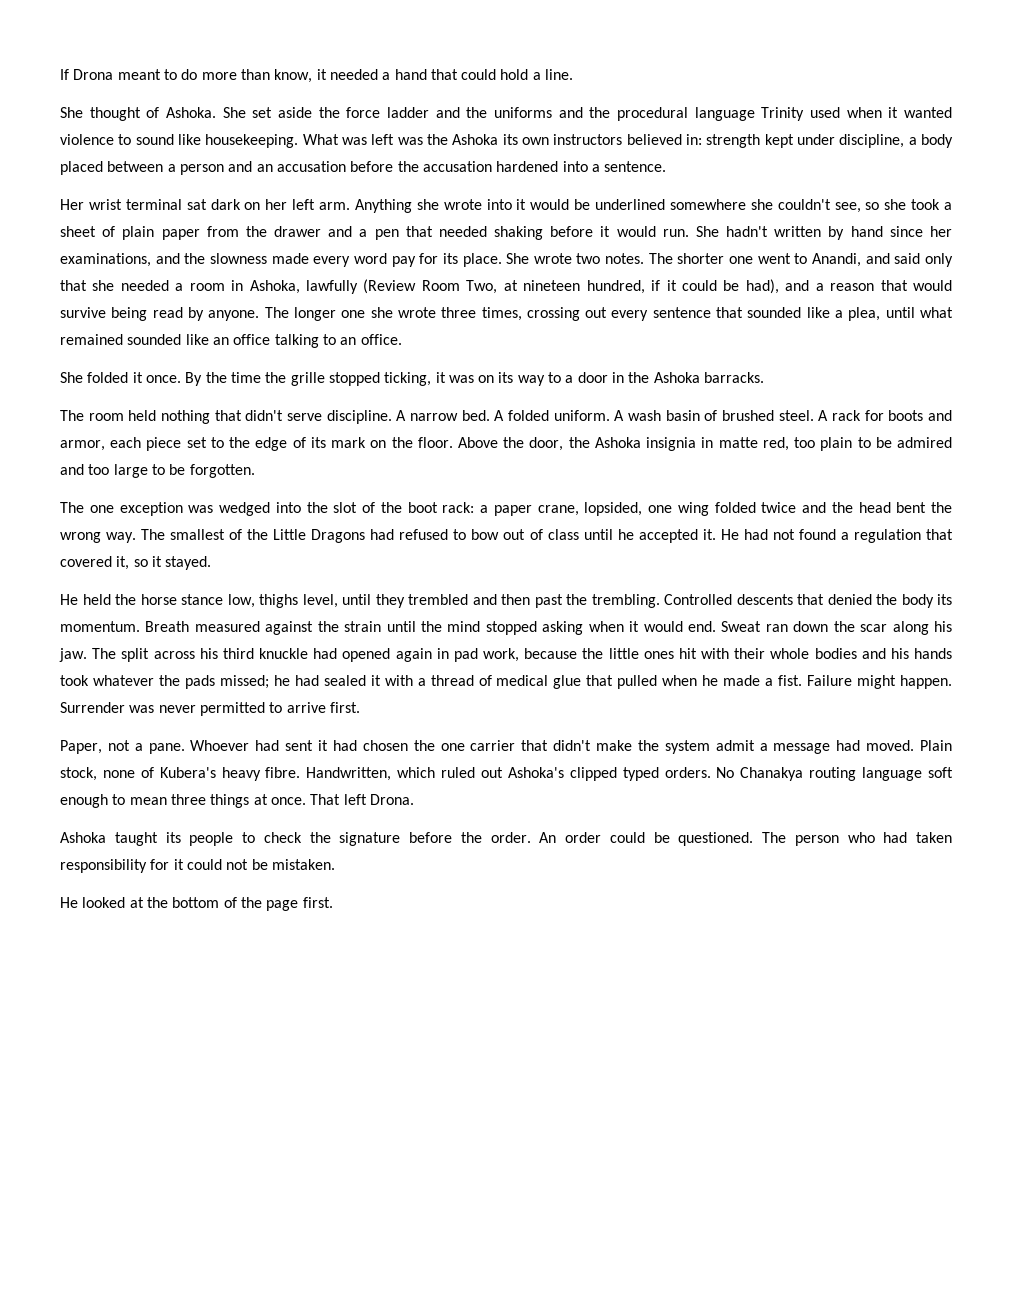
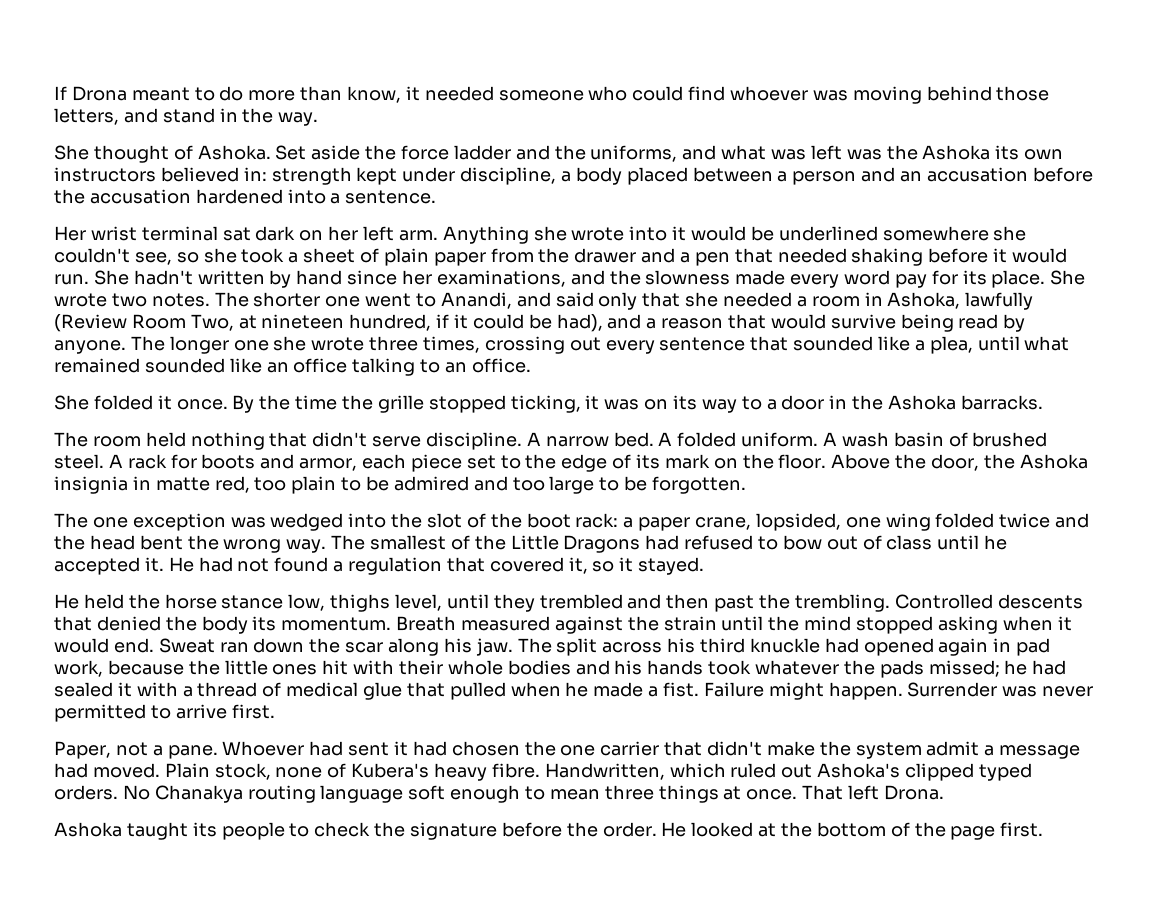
- If Drona meant to do more than know, it needed a hand that could hold a line.
+ If Drona meant to do more than know, it needed someone who could find whoever was moving behind those letters, and stand in the way.
- She set aside the force ladder and the uniforms and the procedural language Trinity used when it wanted violence to sound like housekeeping. What was left was the Ashoka its own instructors believed in: strength kept under discipline, a body placed between a person and an accusation before the accusation hardened into a sentence.
+ Set aside the force ladder and the uniforms, and what was left was the Ashoka its own instructors believed in: strength kept under discipline, a body placed between a person and an accusation before the accusation hardened into a sentence.
- Ashoka taught its people to check the signature before the order. An order could be questioned. The person who had taken responsibility for it could not be mistaken.
- He looked at the bottom of the page first.
+ Ashoka taught its people to check the signature before the order. He looked at the bottom of the page first.

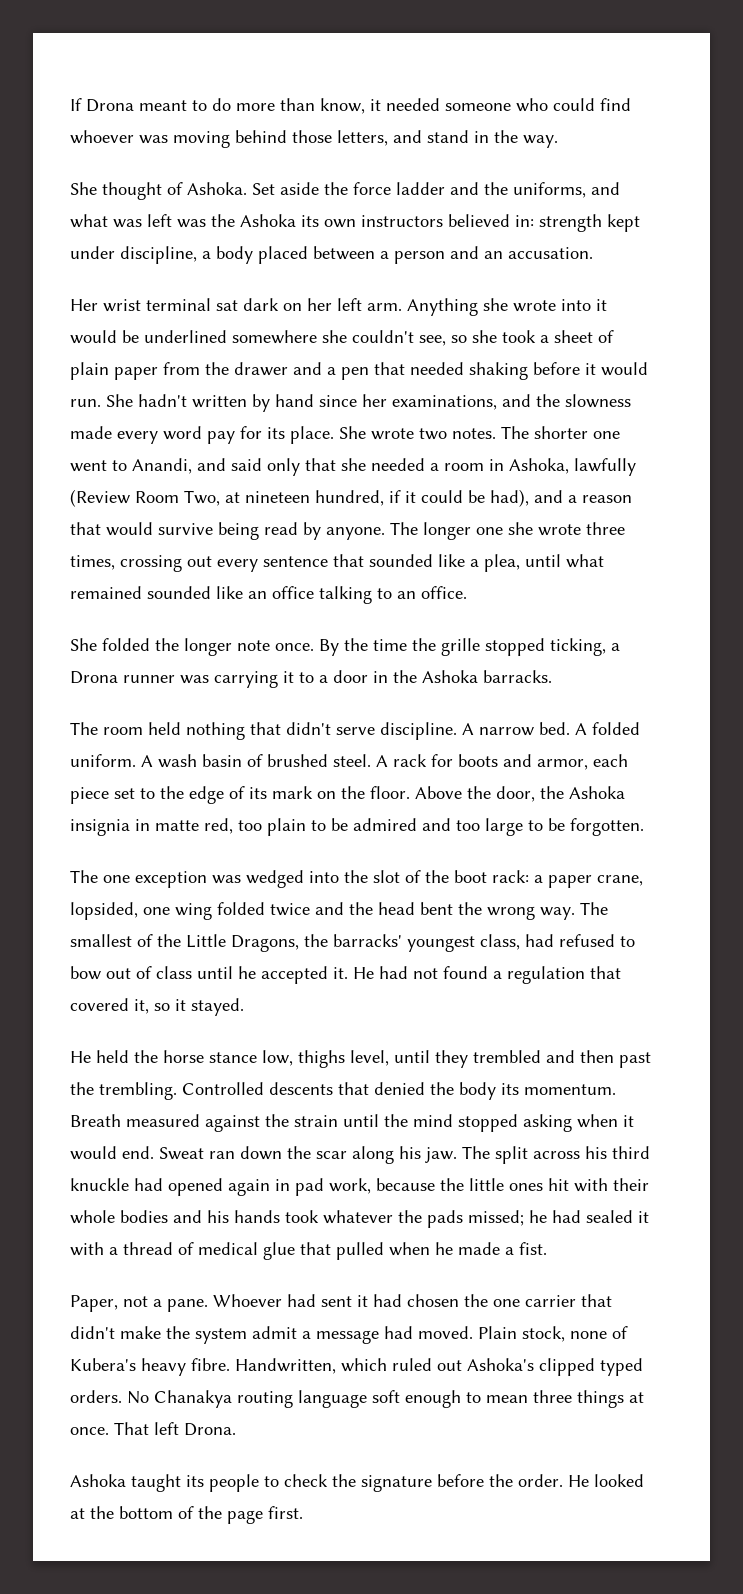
- Set aside the force ladder and the uniforms, and what was left was the Ashoka its own instructors believed in: strength kept under discipline, a body placed between a person and an accusation before the accusation hardened into a sentence.
+ Set aside the force ladder and the uniforms, and what was left was the Ashoka its own instructors believed in: strength kept under discipline, a body placed between a person and an accusation.
- She folded it once.
+ She folded the longer note once.
- By the time the grille stopped ticking, it was on its way to a door in the Ashoka barracks.
+ By the time the grille stopped ticking, a Drona runner was carrying it to a door in the Ashoka barracks.
- The smallest of the Little Dragons had refused to bow out of class until he accepted it.
+ The smallest of the Little Dragons, the barracks' youngest class, had refused to bow out of class until he accepted it.
- Failure might happen. Surrender was never permitted to arrive first.

